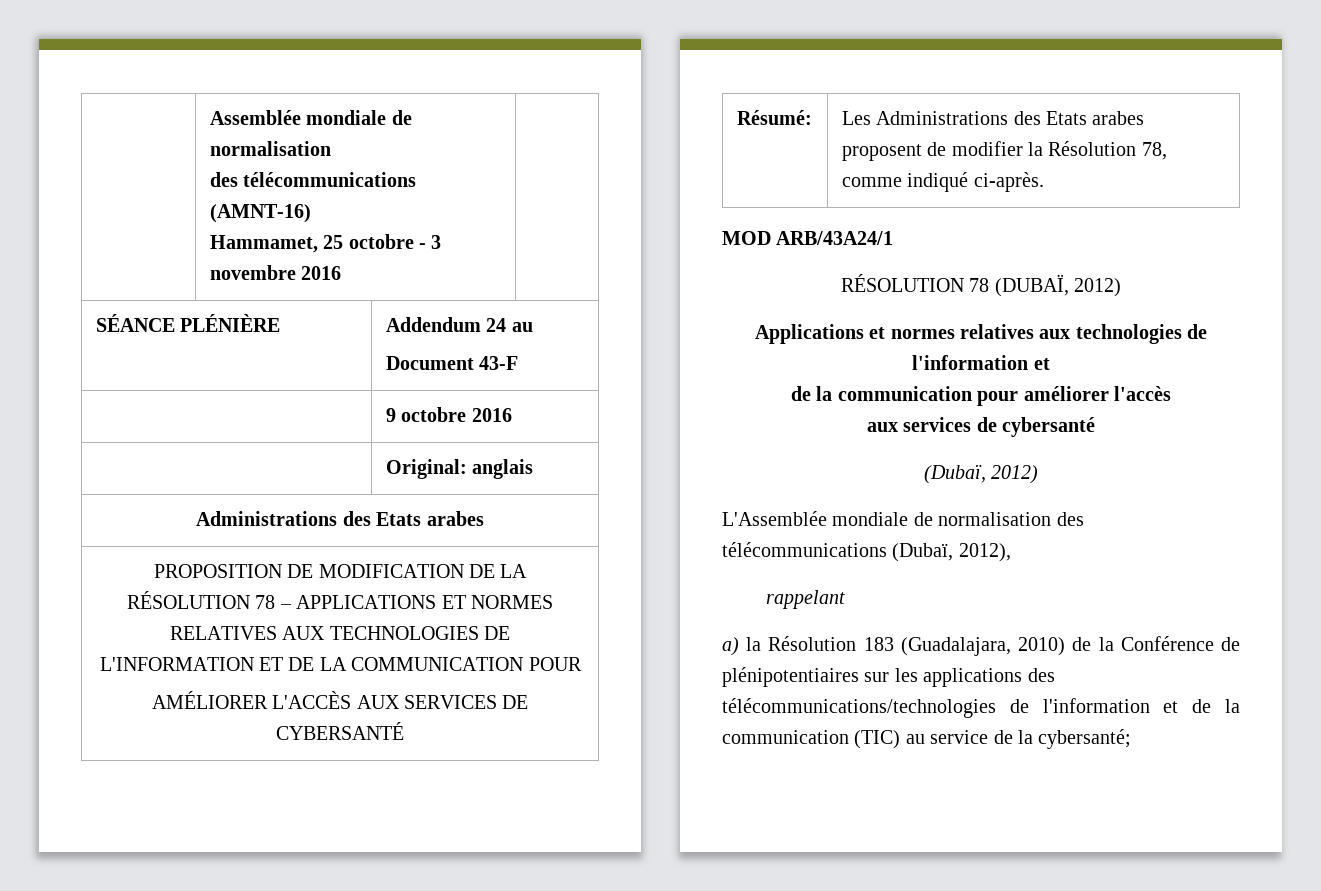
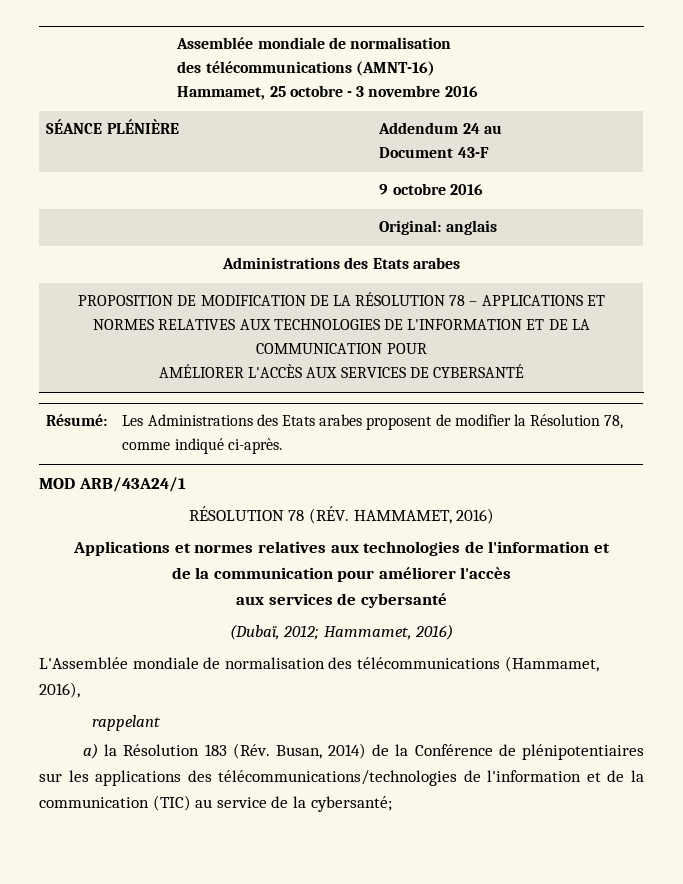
- RÉSOLUTION 78 (DUBAÏ, 2012)
+ RÉSOLUTION 78 (RÉV. HAMMAMET, 2016)
- (Dubaï, 2012)
+ (Dubaï, 2012; Hammamet, 2016)
- L'Assemblée mondiale de normalisation des télécommunications (Dubaï, 2012),
+ L'Assemblée mondiale de normalisation des télécommunications (Hammamet, 2016),
- a) la Résolution 183 (Guadalajara, 2010) de la Conférence de plénipotentiaires sur les applications des télécommunications/technologies de l'information et de la communication (TIC) au service de la cybersanté;
+ a) la Résolution 183 (Rév. Busan, 2014) de la Conférence de plénipotentiaires sur les applications des télécommunications/technologies de l'information et de la communication (TIC) au service de la cybersanté;

